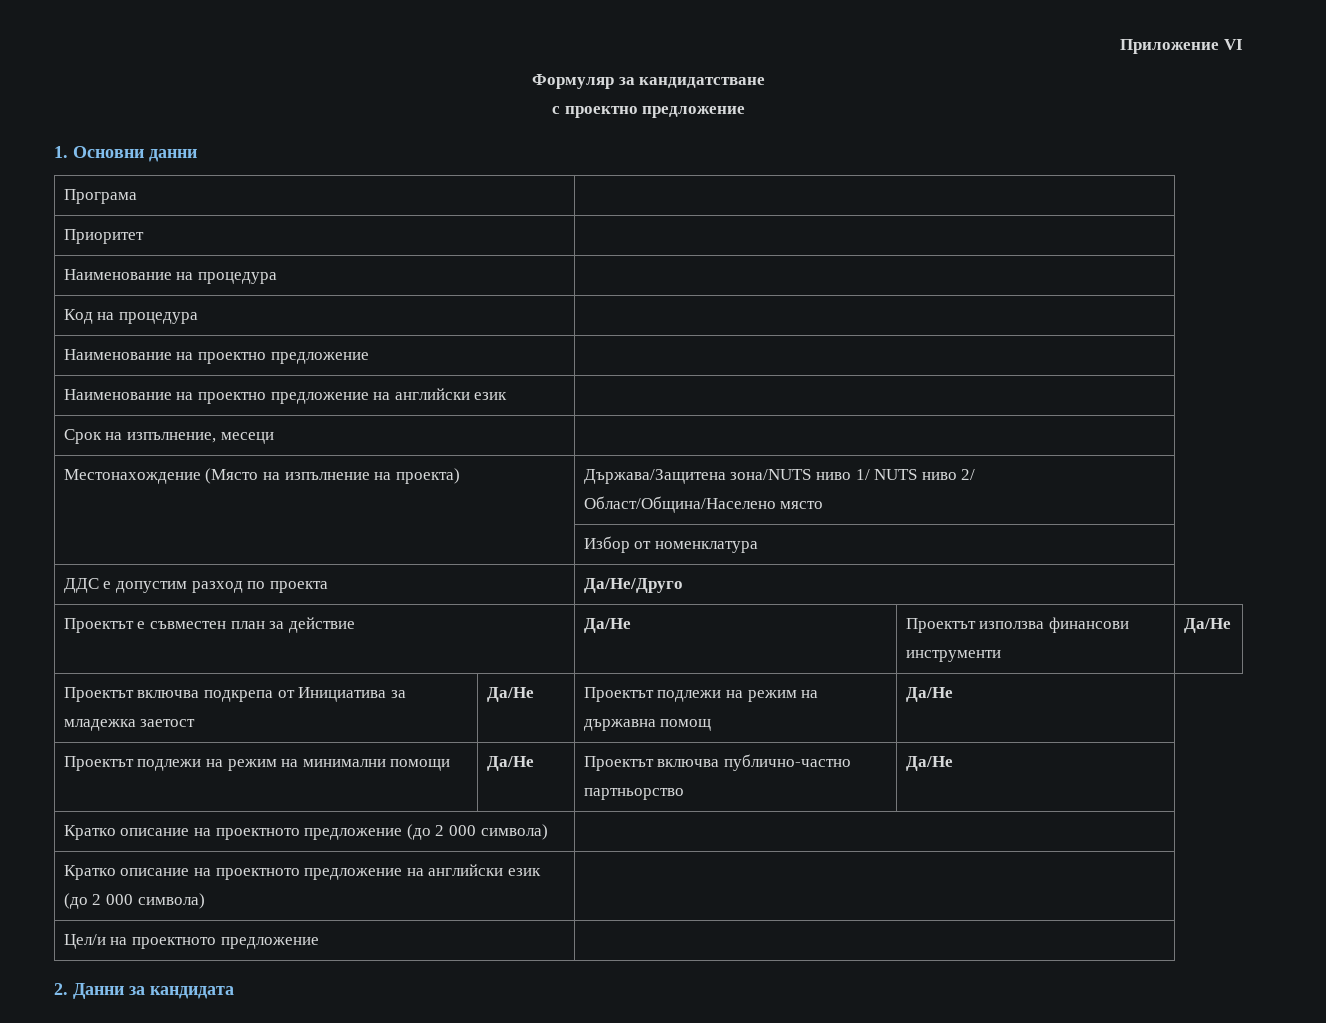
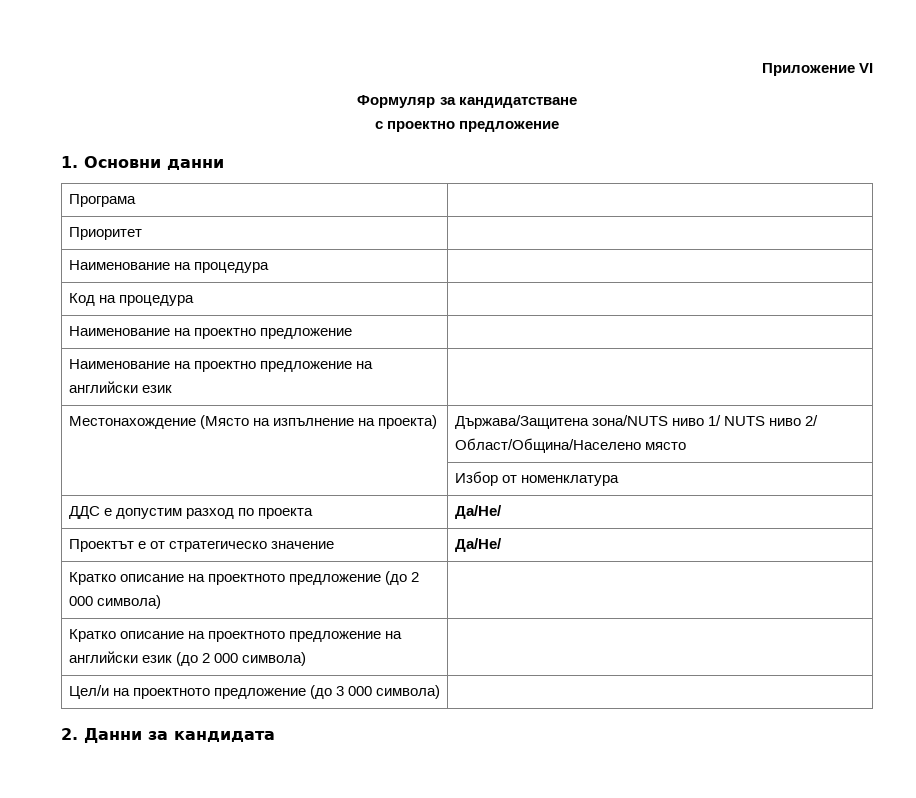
- Срок на изпълнение, месеци |
- ДДС е допустим разход по проекта | Да/Не/Друго
+ ДДС е допустим разход по проекта | Да/Не/
- Проектът е съвместен план за действие | Да/Не | Проектът използва финансови инструменти | Да/Не
- Проектът включва подкрепа от Инициатива за младежка заетост | Да/Не | Проектът подлежи на режим на държавна помощ | Да/Не
- Проектът подлежи на режим на минимални помощи | Да/Не | Проектът включва публично-частно партньорство | Да/Не
+ Проектът е от стратегическо значение | Да/Не/
- Цел/и на проектното предложение |
+ Цел/и на проектното предложение (до 3 000 символа) |

